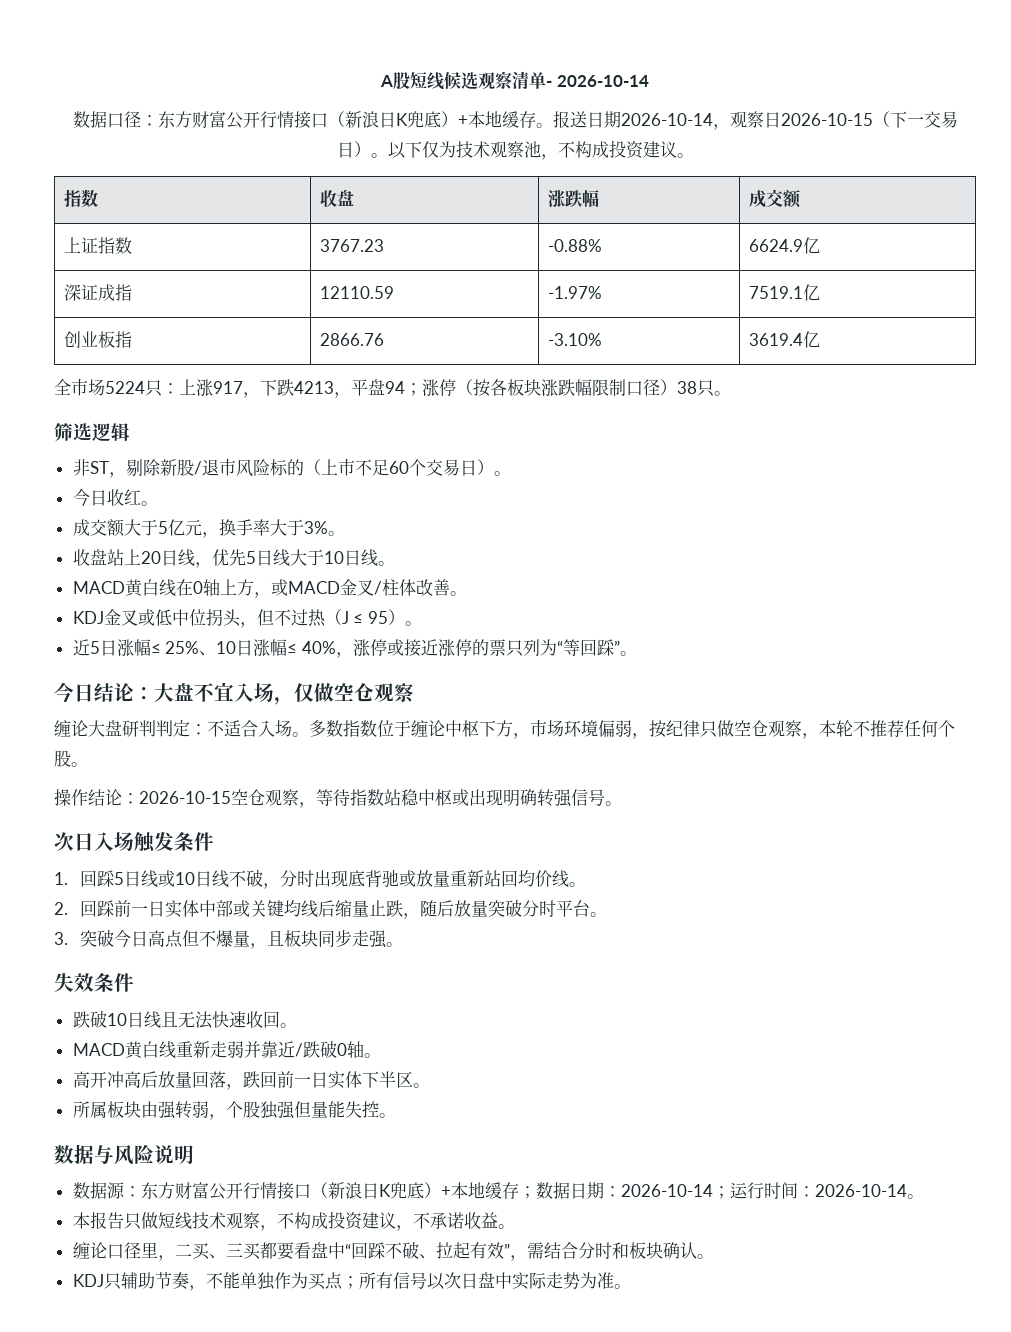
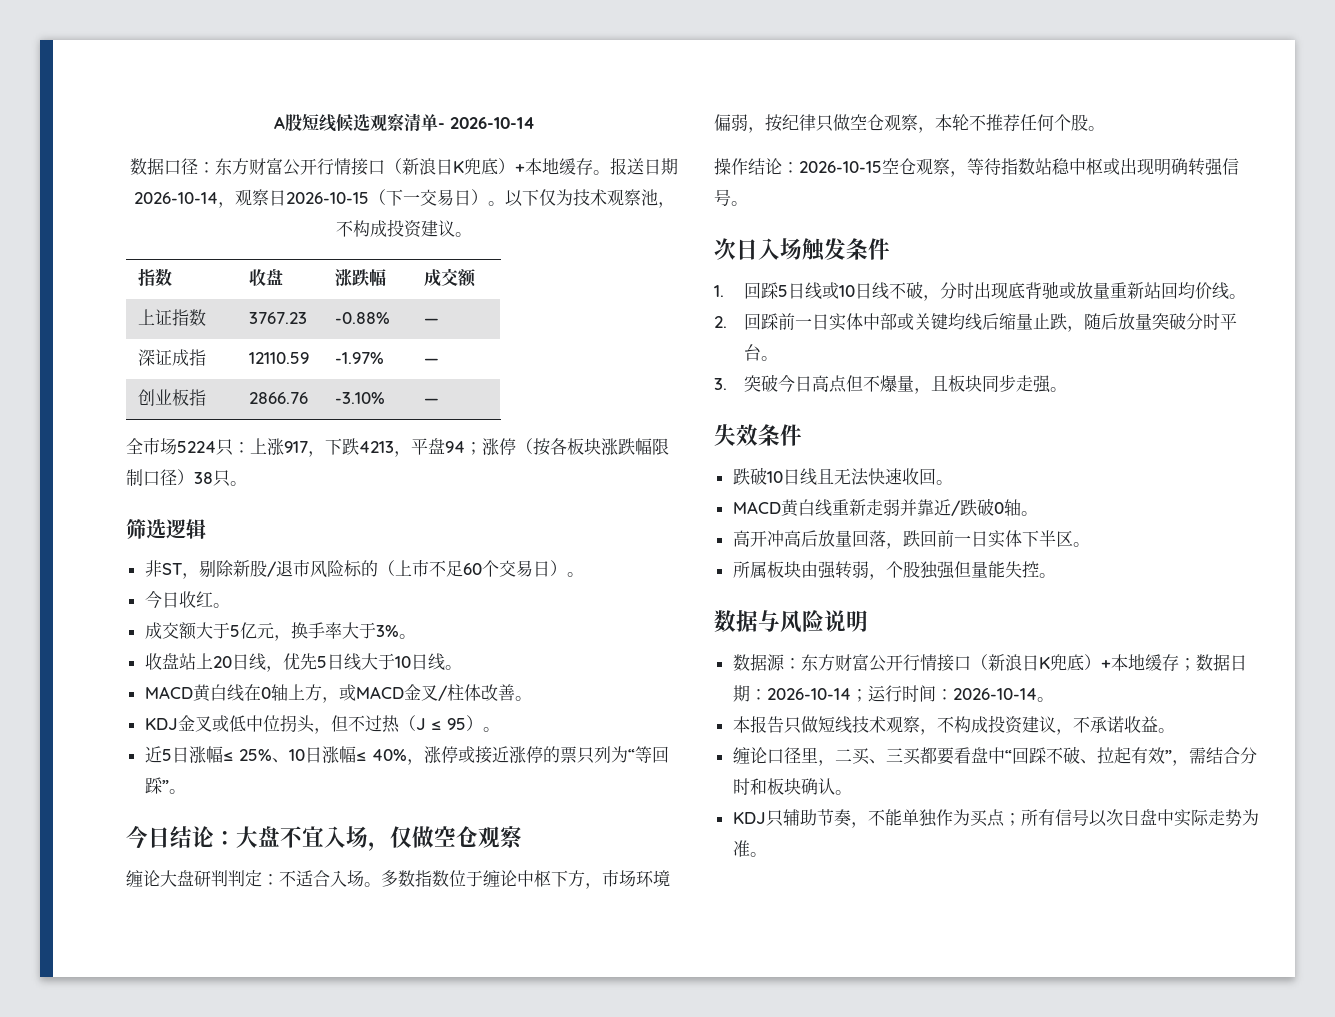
- 上证指数 | 3767.23 | -0.88% | 6624.9亿
+ 上证指数 | 3767.23 | -0.88% | —
- 深证成指 | 12110.59 | -1.97% | 7519.1亿
+ 深证成指 | 12110.59 | -1.97% | —
- 创业板指 | 2866.76 | -3.10% | 3619.4亿
+ 创业板指 | 2866.76 | -3.10% | —

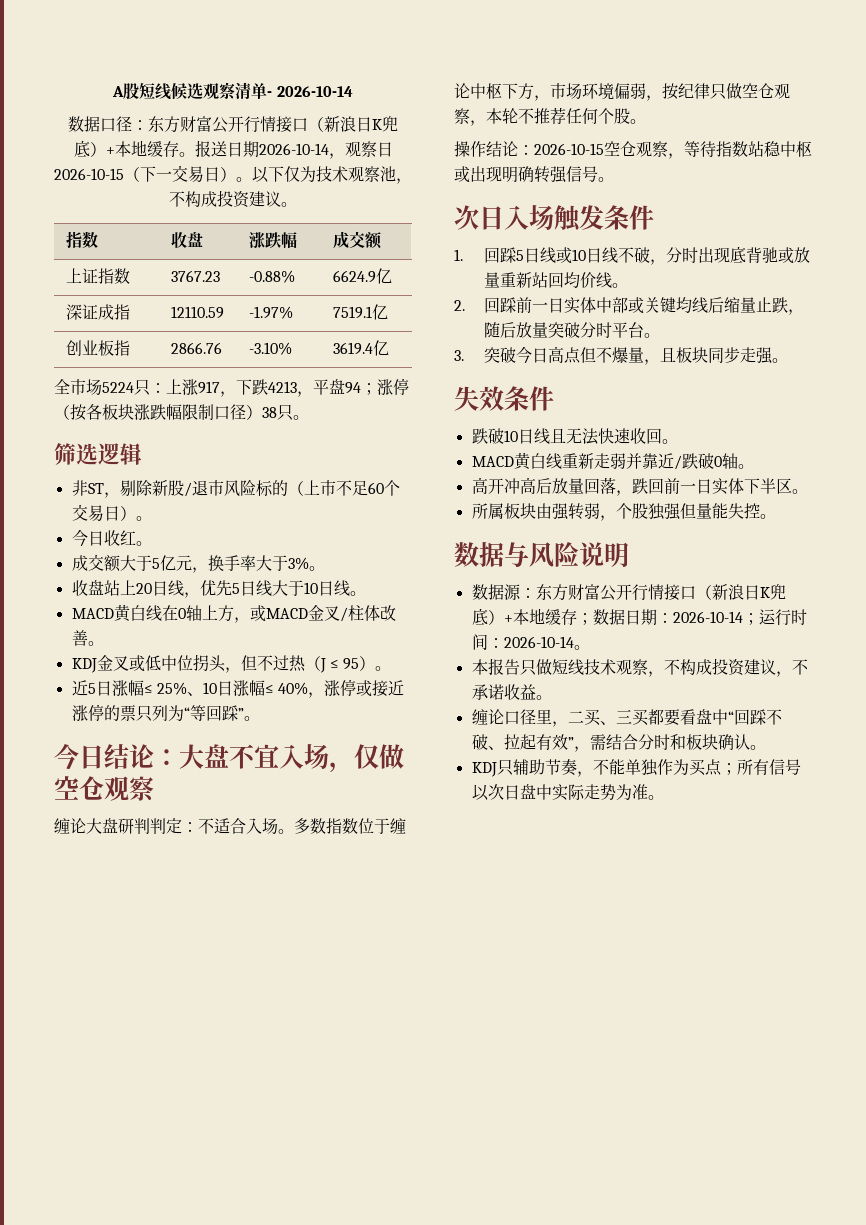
- 上证指数 | 3767.23 | -0.88% | —
+ 上证指数 | 3767.23 | -0.88% | 6624.9亿
- 深证成指 | 12110.59 | -1.97% | —
+ 深证成指 | 12110.59 | -1.97% | 7519.1亿
- 创业板指 | 2866.76 | -3.10% | —
+ 创业板指 | 2866.76 | -3.10% | 3619.4亿

